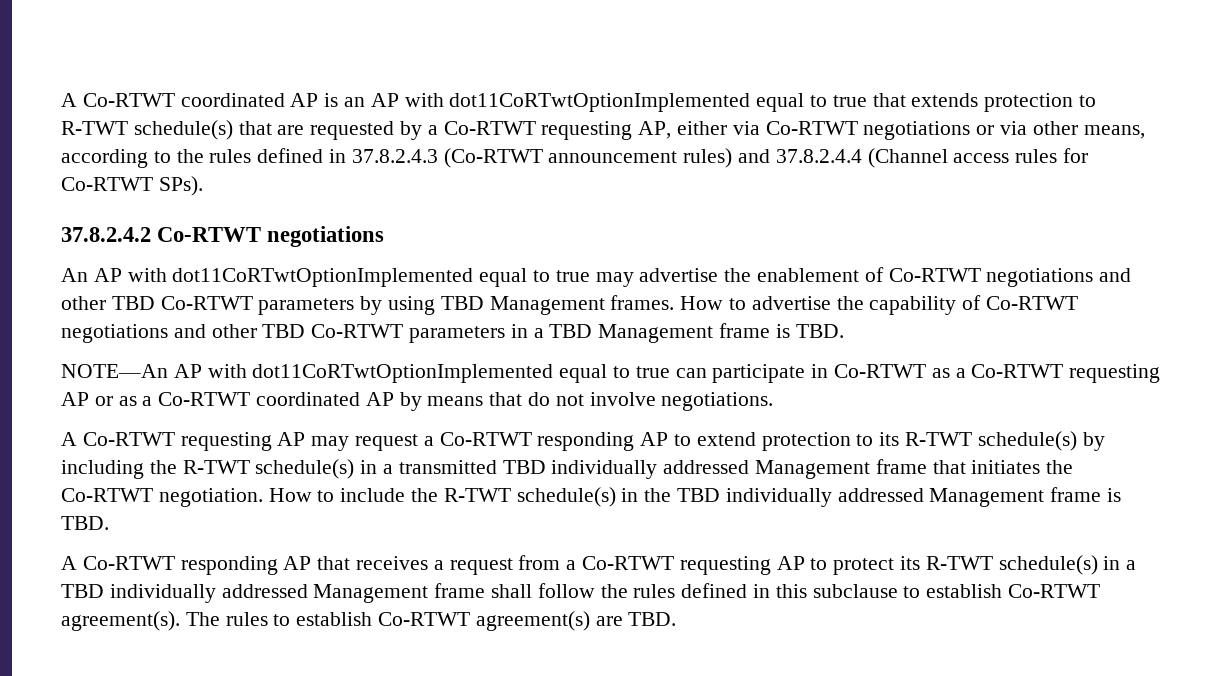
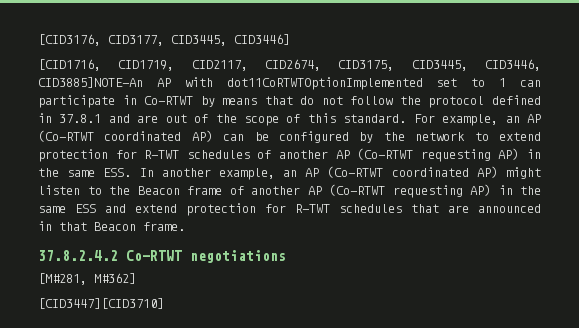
- A Co-RTWT coordinated AP is an AP with dot11CoRTwtOptionImplemented equal to true that extends protection to R-TWT schedule(s) that are requested by a Co-RTWT requesting AP, either via Co-RTWT negotiations or via other means, according to the rules defined in 37.8.2.4.3 (Co-RTWT announcement rules) and 37.8.2.4.4 (Channel access rules for Co-RTWT SPs).
+ [CID3176, CID3177, CID3445, CID3446]
+ [CID1716, CID1719, CID2117, CID2674, CID3175, CID3445, CID3446, CID3885]NOTE—An AP with dot11CoRTWTOptionImplemented set to 1 can participate in Co-RTWT by means that do not follow the protocol defined in 37.8.1 and are out of the scope of this standard. For example, an AP (Co-RTWT coordinated AP) can be configured by the network to extend protection for R-TWT schedules of another AP (Co-RTWT requesting AP) in the same ESS. In another example, an AP (Co-RTWT coordinated AP) might listen to the Beacon frame of another AP (Co-RTWT requesting AP) in the same ESS and extend protection for R-TWT schedules that are announced in that Beacon frame.
  37.8.2.4.2 Co-RTWT negotiations
- An AP with dot11CoRTwtOptionImplemented equal to true may advertise the enablement of Co-RTWT negotiations and other TBD Co-RTWT parameters by using TBD Management frames. How to advertise the capability of Co-RTWT negotiations and other TBD Co-RTWT parameters in a TBD Management frame is TBD.
- NOTE—An AP with dot11CoRTwtOptionImplemented equal to true can participate in Co-RTWT as a Co-RTWT requesting AP or as a Co-RTWT coordinated AP by means that do not involve negotiations.
- A Co-RTWT requesting AP may request a Co-RTWT responding AP to extend protection to its R-TWT schedule(s) by including the R-TWT schedule(s) in a transmitted TBD individually addressed Management frame that initiates the Co-RTWT negotiation. How to include the R-TWT schedule(s) in the TBD individually addressed Management frame is TBD.
- A Co-RTWT responding AP that receives a request from a Co-RTWT requesting AP to protect its R-TWT schedule(s) in a TBD individually addressed Management frame shall follow the rules defined in this subclause to establish Co-RTWT agreement(s). The rules to establish Co-RTWT agreement(s) are TBD.
+ [M#281, M#362]
+ [CID3447][CID3710]

